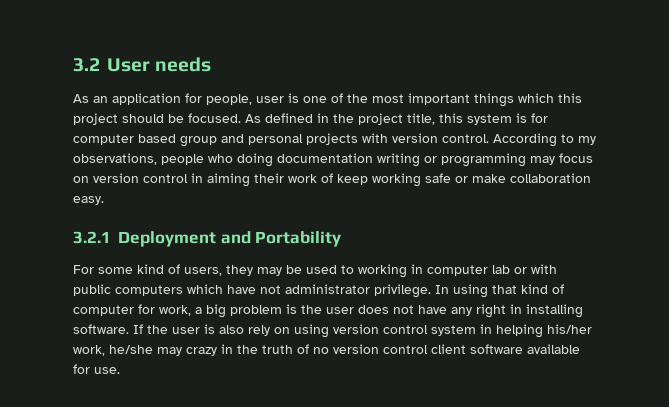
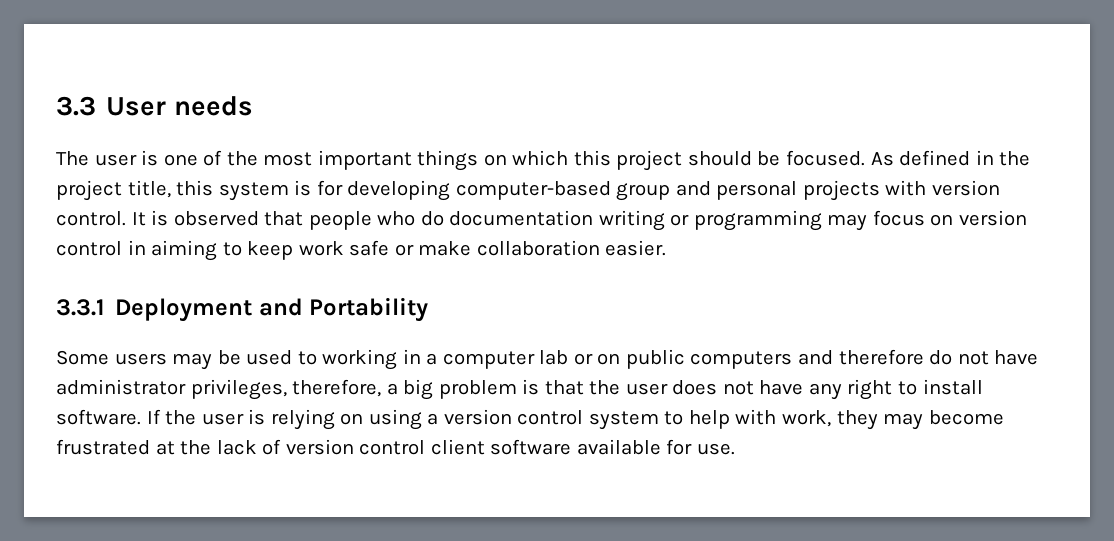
- 3.2 User needs
+ 3.3 User needs
- As an application for people, user is one of the most important things which this project should be focused.
+ The user is one of the most important things on which this project should be focused.
- As defined in the project title, this system is for computer based group and personal projects with version control.
+ As defined in the project title, this system is for developing computer-based group and personal projects with version control.
- According to my observations, people who doing documentation writing or programming may focus on version control in aiming their work of keep working safe or make collaboration easy.
- 3.2.1 Deployment and Portability
+ It is observed that people who do documentation writing or programming may focus on version control in aiming to keep work safe or make collaboration easier.
+ 3.3.1 Deployment and Portability
- For some kind of users, they may be used to working in computer lab or with public computers which have not administrator privilege. In using that kind of computer for work, a big problem is the user does not have any right in installing software.
+ Some users may be used to working in a computer lab or on public computers and therefore do not have administrator privileges, therefore, a big problem is that the user does not have any right to install software.
- If the user is also rely on using version control system in helping his/her work, he/she may crazy in the truth of no version control client software available for use.
+ If the user is relying on using a version control system to help with work, they may become frustrated at the lack of version control client software available for use.

